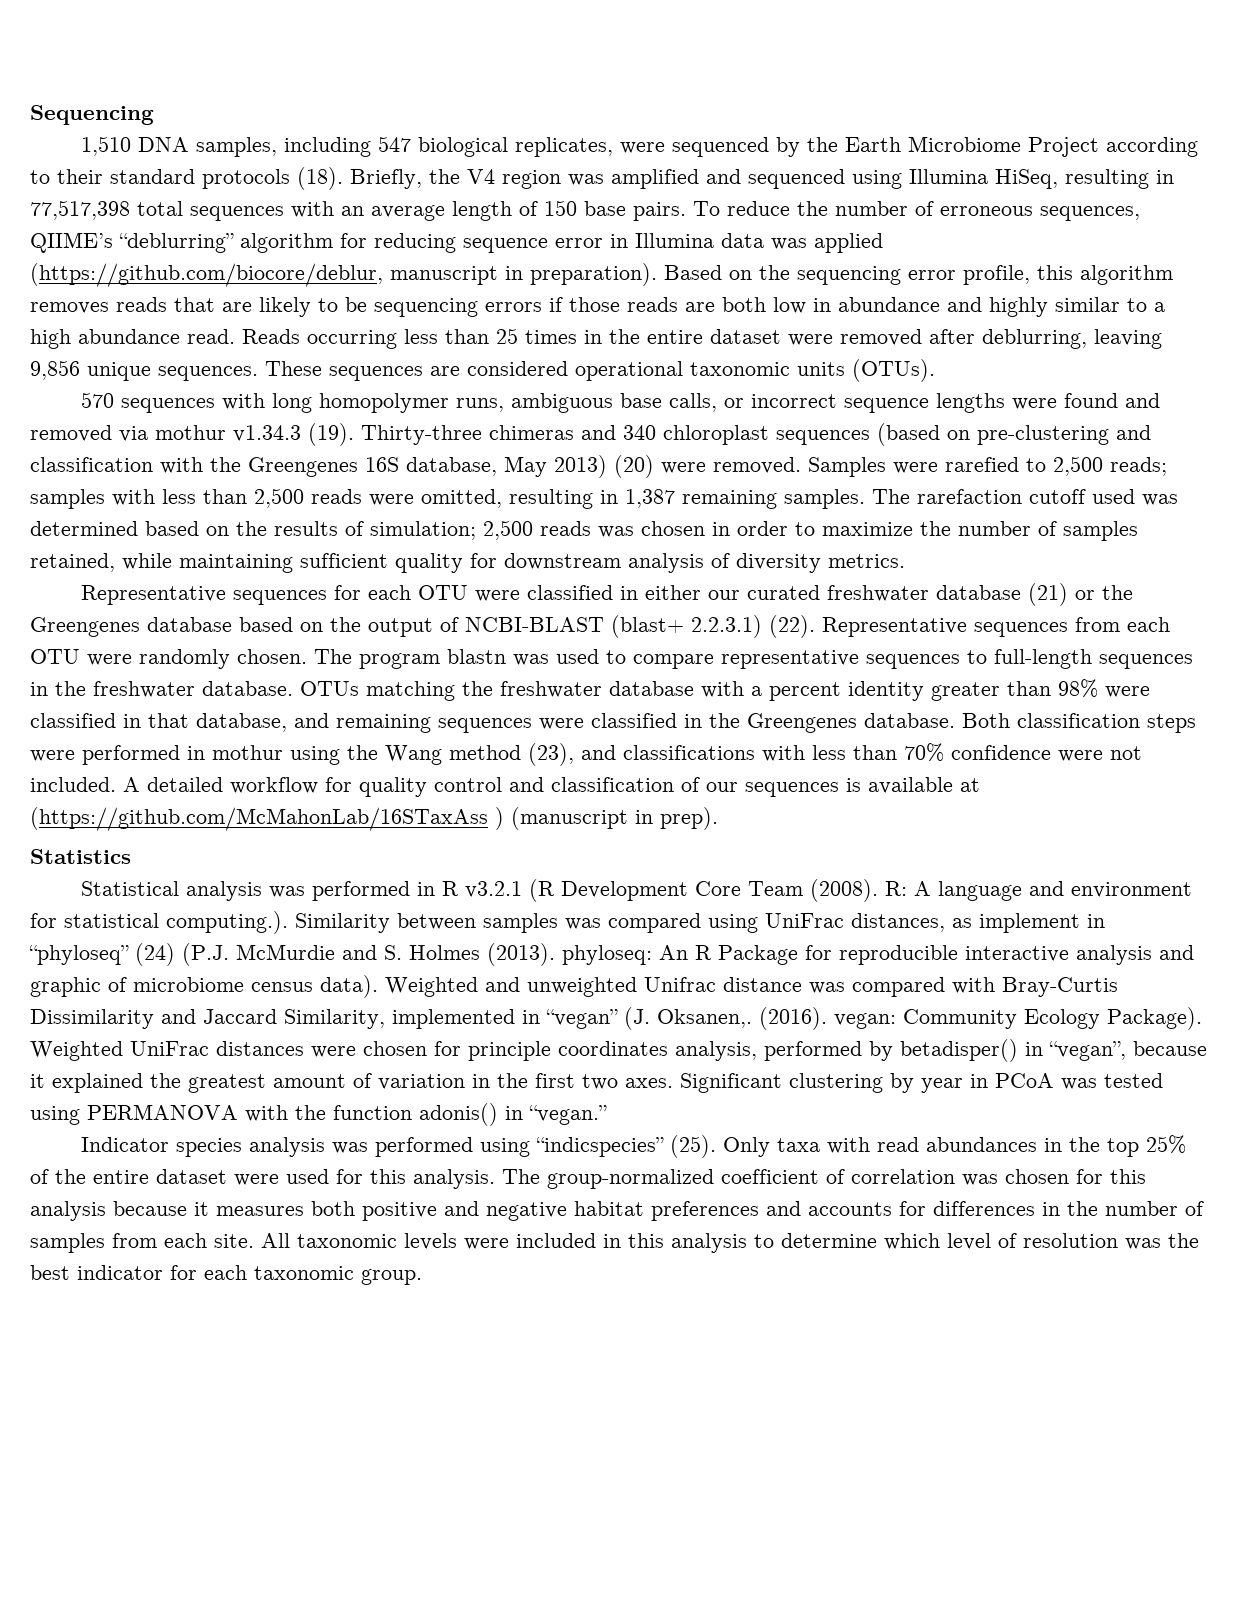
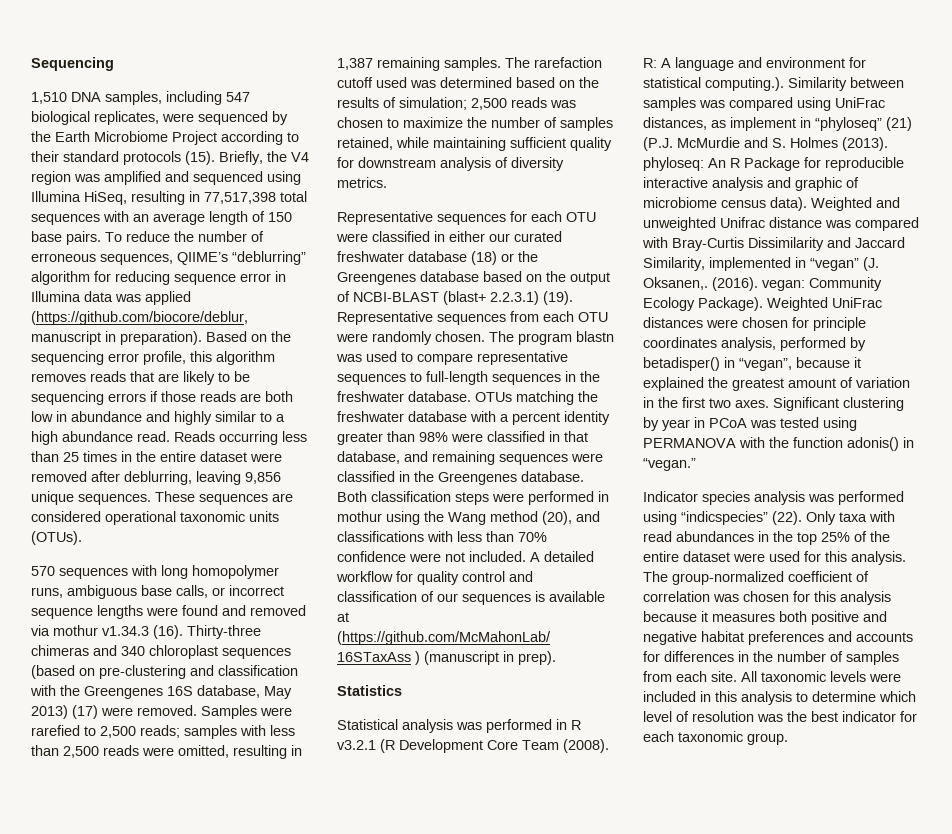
- 1,510 DNA samples, including 547 biological replicates, were sequenced by the Earth Microbiome Project according to their standard protocols (18).
+ 1,510 DNA samples, including 547 biological replicates, were sequenced by the Earth Microbiome Project according to their standard protocols (15).
- 570 sequences with long homopolymer runs, ambiguous base calls, or incorrect sequence lengths were found and removed via mothur v1.34.3 (19).
+ 570 sequences with long homopolymer runs, ambiguous base calls, or incorrect sequence lengths were found and removed via mothur v1.34.3 (16).
- Thirty-three chimeras and 340 chloroplast sequences (based on pre-clustering and classification with the Greengenes 16S database, May 2013) (20) were removed.
+ Thirty-three chimeras and 340 chloroplast sequences (based on pre-clustering and classification with the Greengenes 16S database, May 2013) (17) were removed.
- The rarefaction cutoff used was determined based on the results of simulation; 2,500 reads was chosen in order to maximize the number of samples retained, while maintaining sufficient quality for downstream analysis of diversity metrics.
+ The rarefaction cutoff used was determined based on the results of simulation; 2,500 reads was chosen to maximize the number of samples retained, while maintaining sufficient quality for downstream analysis of diversity metrics.
- Representative sequences for each OTU were classified in either our curated freshwater database (21) or the Greengenes database based on the output of NCBI-BLAST (blast+ 2.2.3.1) (22).
+ Representative sequences for each OTU were classified in either our curated freshwater database (18) or the Greengenes database based on the output of NCBI-BLAST (blast+ 2.2.3.1) (19).
- Both classification steps were performed in mothur using the Wang method (23), and classifications with less than 70% confidence were not included.
+ Both classification steps were performed in mothur using the Wang method (20), and classifications with less than 70% confidence were not included.
- R: A language and environment for statistical computing.). Similarity between samples was compared using UniFrac distances, as implement in “phyloseq” (24) (P.J. McMurdie and S. Holmes (2013). phyloseq: An R Package for reproducible interactive analysis and graphic of microbiome census data).
+ R: A language and environment for statistical computing.). Similarity between samples was compared using UniFrac distances, as implement in “phyloseq” (21) (P.J. McMurdie and S. Holmes (2013). phyloseq: An R Package for reproducible interactive analysis and graphic of microbiome census data).
- Indicator species analysis was performed using “indicspecies” (25).
+ Indicator species analysis was performed using “indicspecies” (22).

